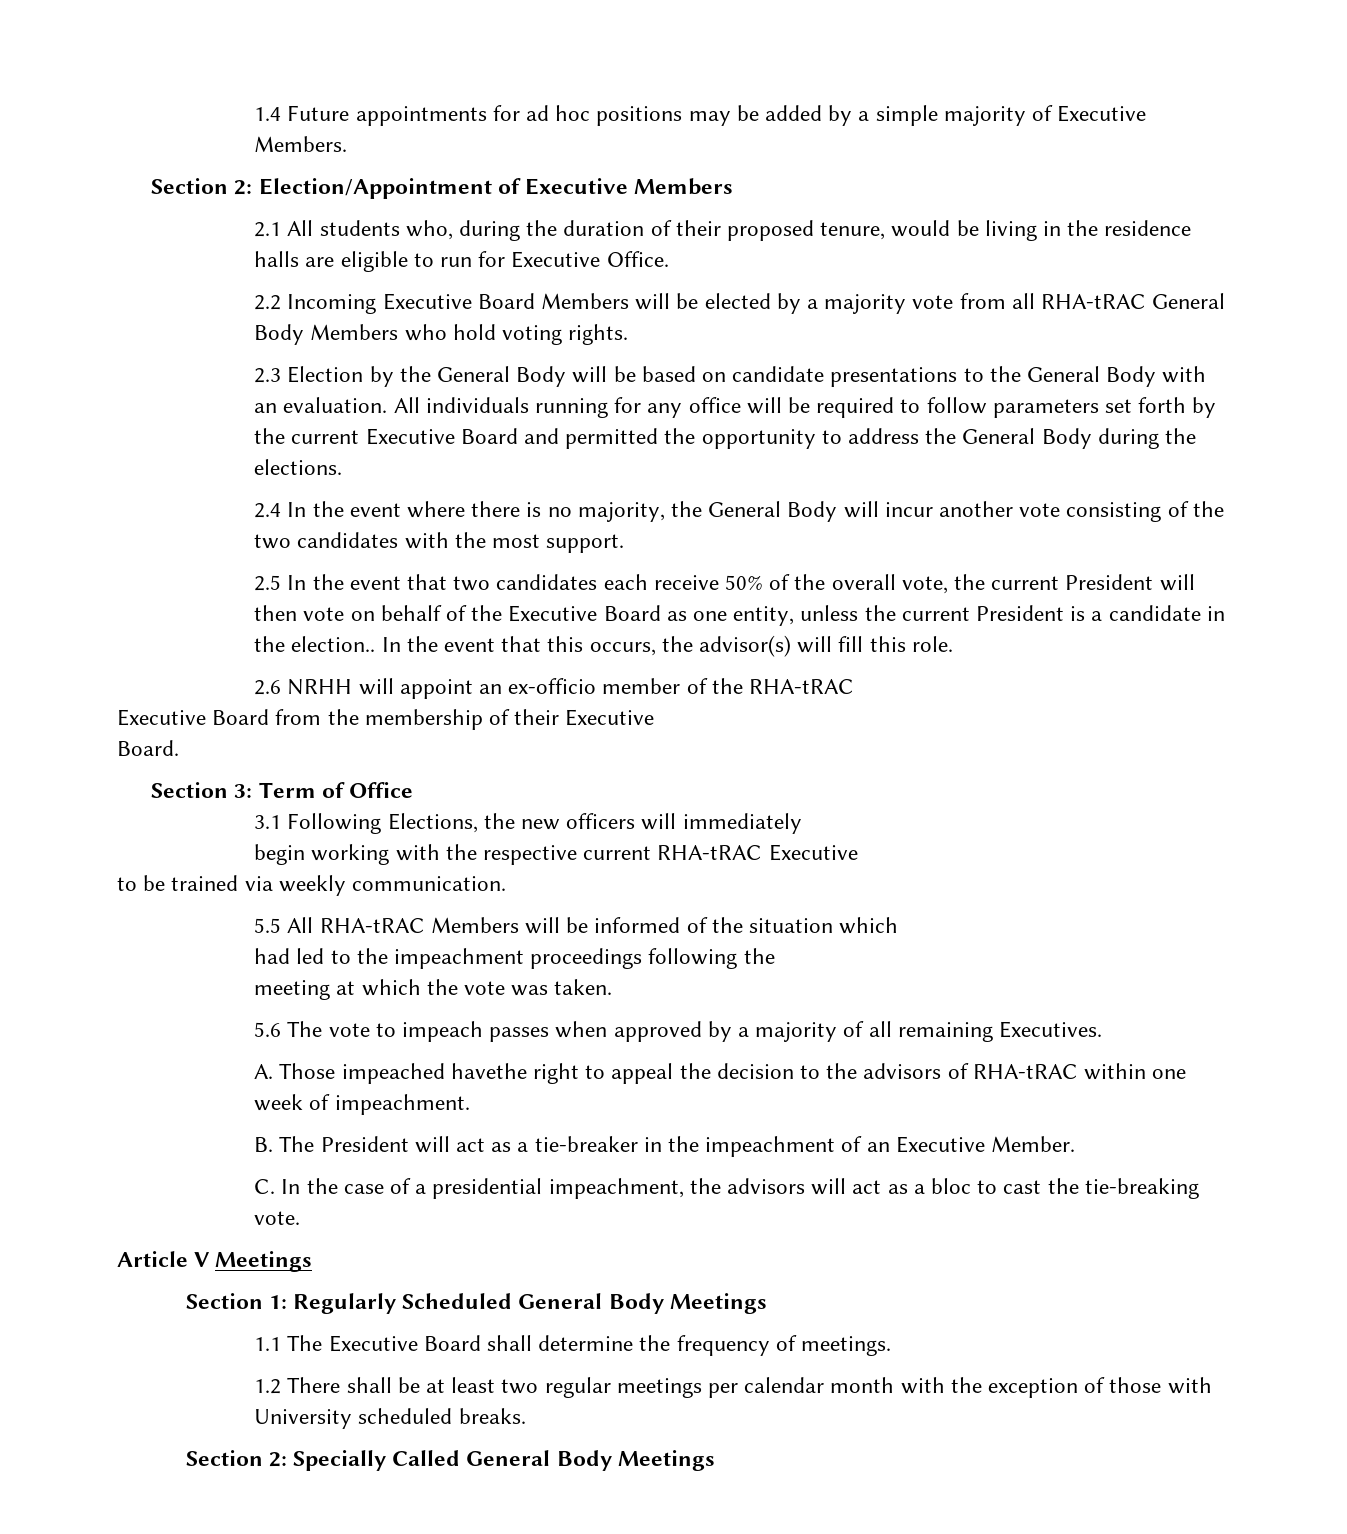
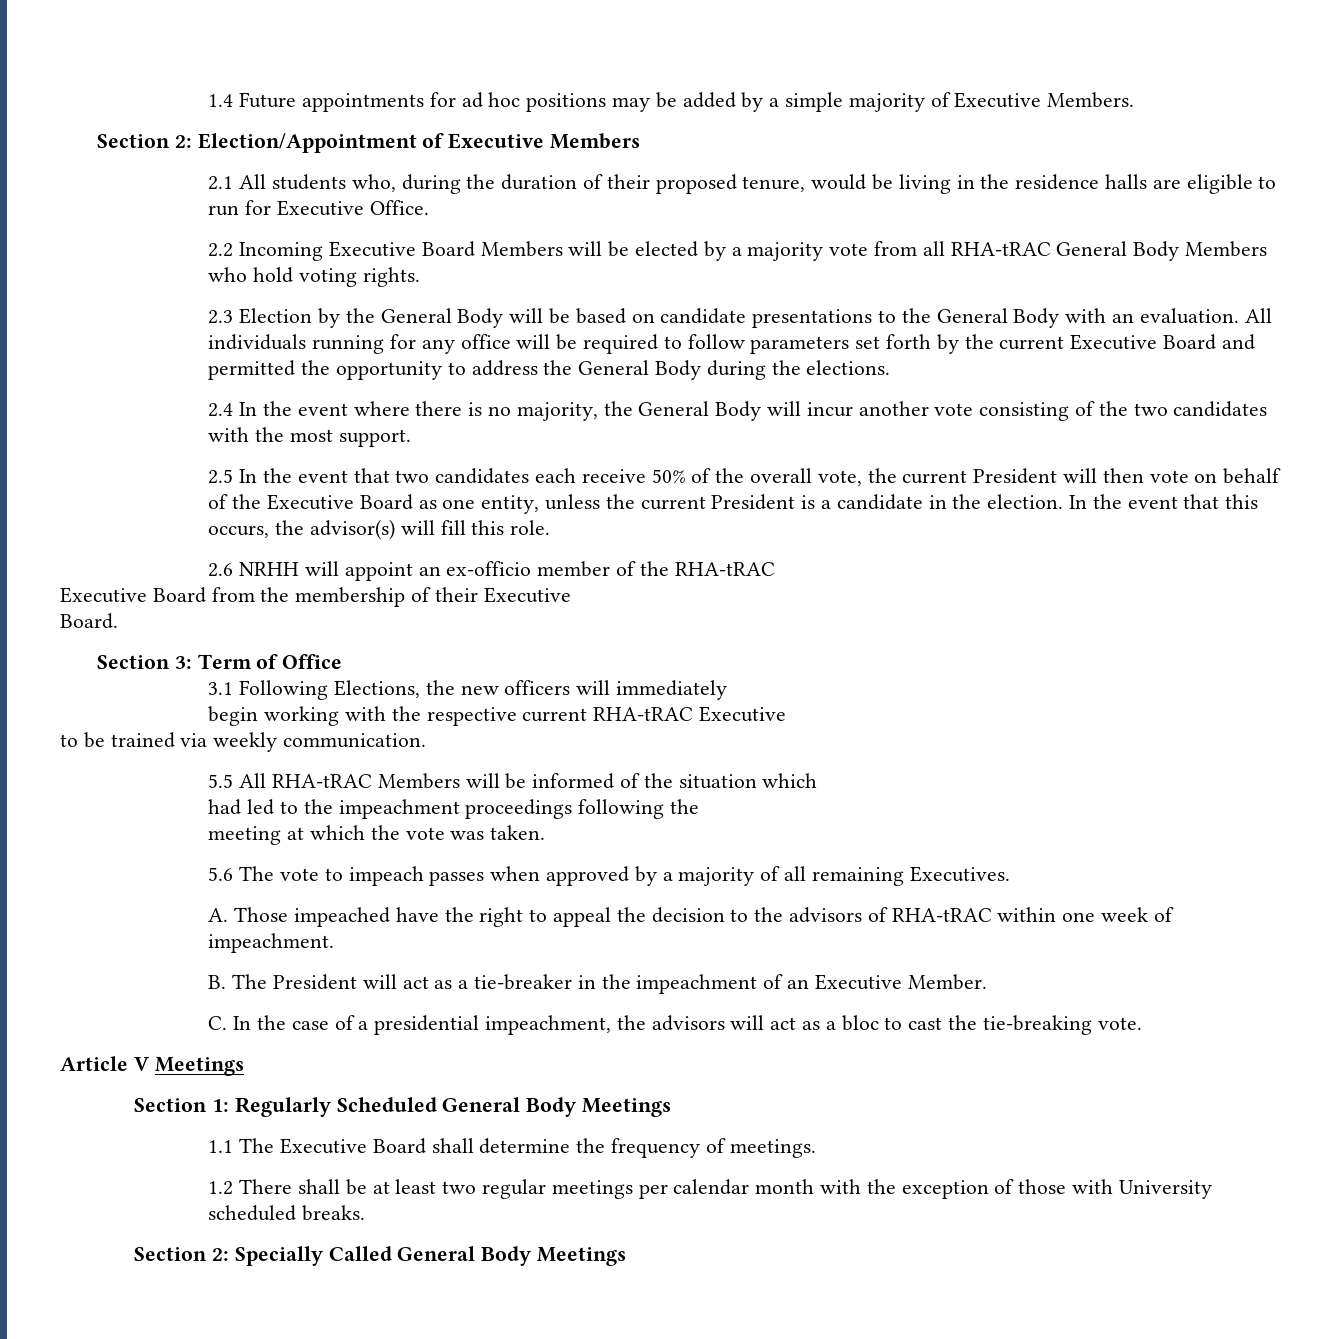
- 2.5 In the event that two candidates each receive 50% of the overall vote, the current President will then vote on behalf of the Executive Board as one entity, unless the current President is a candidate in the election..
+ 2.5 In the event that two candidates each receive 50% of the overall vote, the current President will then vote on behalf of the Executive Board as one entity, unless the current President is a candidate in the election.
- A. Those impeached havethe right to appeal the decision to the advisors of RHA-tRAC within one week of impeachment.
+ A. Those impeached have the right to appeal the decision to the advisors of RHA-tRAC within one week of impeachment.

